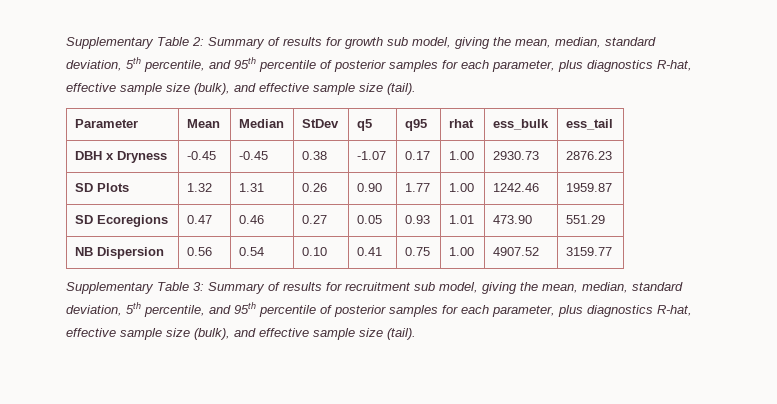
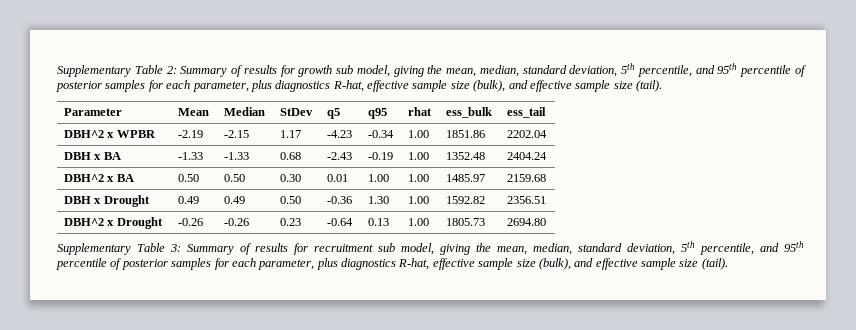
- DBH x Dryness | -0.45 | -0.45 | 0.38 | -1.07 | 0.17 | 1.00 | 2930.73 | 2876.23
- SD Plots | 1.32 | 1.31 | 0.26 | 0.90 | 1.77 | 1.00 | 1242.46 | 1959.87
- SD Ecoregions | 0.47 | 0.46 | 0.27 | 0.05 | 0.93 | 1.01 | 473.90 | 551.29
- NB Dispersion | 0.56 | 0.54 | 0.10 | 0.41 | 0.75 | 1.00 | 4907.52 | 3159.77
+ DBH^2 x WPBR | -2.19 | -2.15 | 1.17 | -4.23 | -0.34 | 1.00 | 1851.86 | 2202.04
+ DBH x BA | -1.33 | -1.33 | 0.68 | -2.43 | -0.19 | 1.00 | 1352.48 | 2404.24
+ DBH^2 x BA | 0.50 | 0.50 | 0.30 | 0.01 | 1.00 | 1.00 | 1485.97 | 2159.68
+ DBH x Drought | 0.49 | 0.49 | 0.50 | -0.36 | 1.30 | 1.00 | 1592.82 | 2356.51
+ DBH^2 x Drought | -0.26 | -0.26 | 0.23 | -0.64 | 0.13 | 1.00 | 1805.73 | 2694.80

